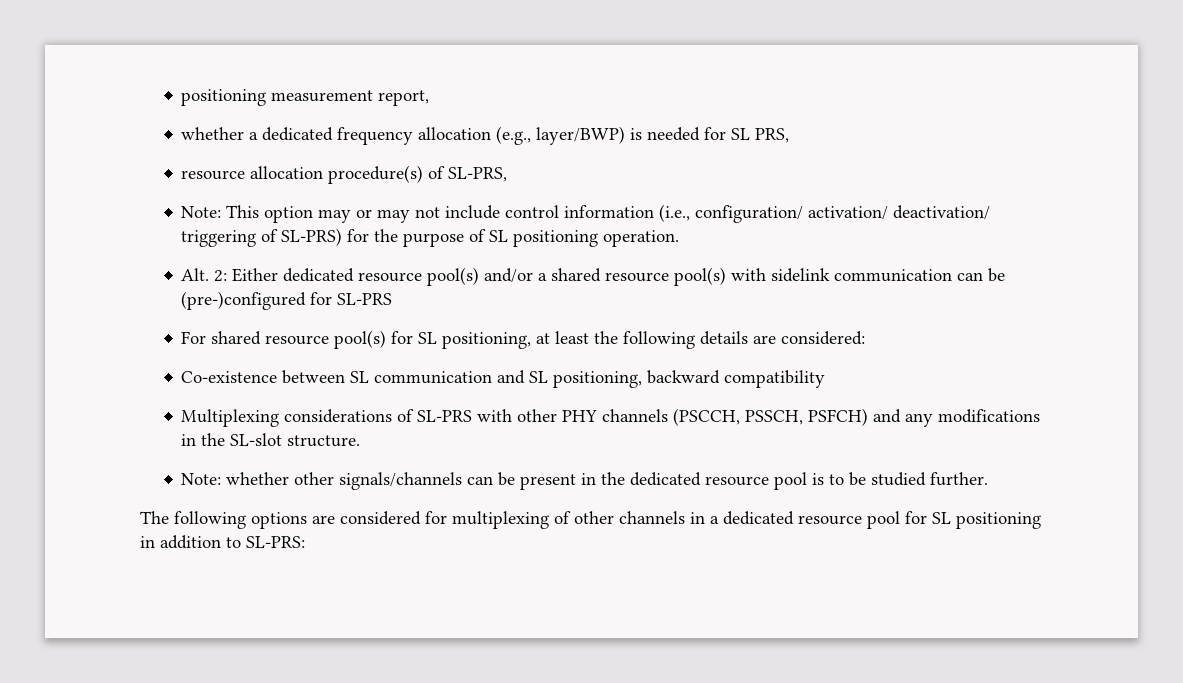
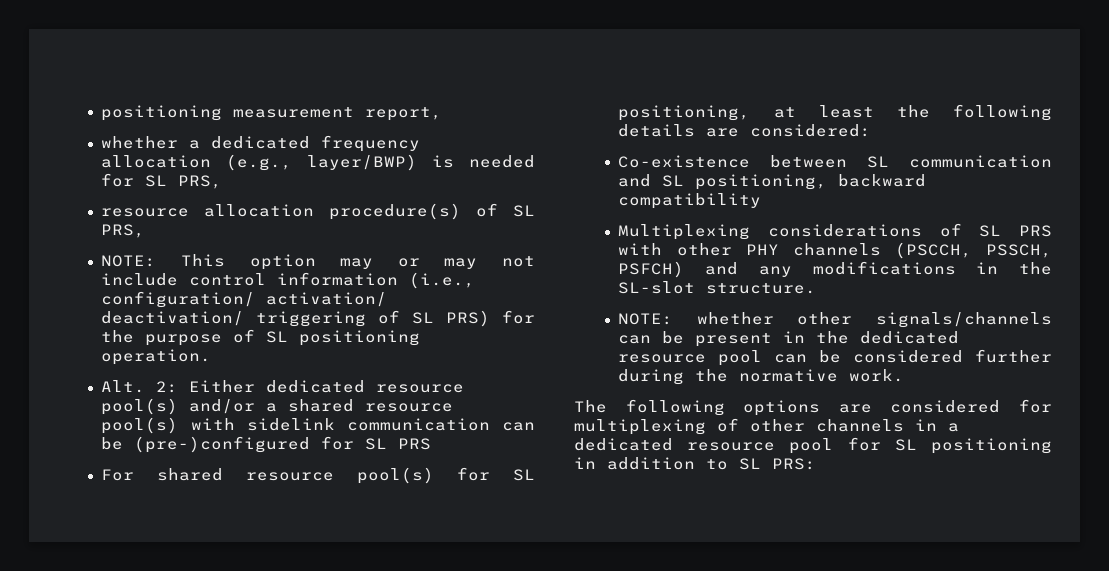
- resource allocation procedure(s) of SL-PRS,
- Note: This option may or may not include control information (i.e., configuration/ activation/ deactivation/ triggering of SL-PRS) for the purpose of SL positioning operation.
+ resource allocation procedure(s) of SL PRS,
+ NOTE: This option may or may not include control information (i.e., configuration/ activation/ deactivation/ triggering of SL PRS) for the purpose of SL positioning operation.
- Alt. 2: Either dedicated resource pool(s) and/or a shared resource pool(s) with sidelink communication can be (pre-)configured for SL-PRS
+ Alt. 2: Either dedicated resource pool(s) and/or a shared resource pool(s) with sidelink communication can be (pre-)configured for SL PRS
- Multiplexing considerations of SL-PRS with other PHY channels (PSCCH, PSSCH, PSFCH) and any modifications in the SL-slot structure.
+ Multiplexing considerations of SL PRS with other PHY channels (PSCCH, PSSCH, PSFCH) and any modifications in the SL-slot structure.
- Note: whether other signals/channels can be present in the dedicated resource pool is to be studied further.
+ NOTE: whether other signals/channels can be present in the dedicated resource pool can be considered further during the normative work.
- The following options are considered for multiplexing of other channels in a dedicated resource pool for SL positioning in addition to SL-PRS:
+ The following options are considered for multiplexing of other channels in a dedicated resource pool for SL positioning in addition to SL PRS:

